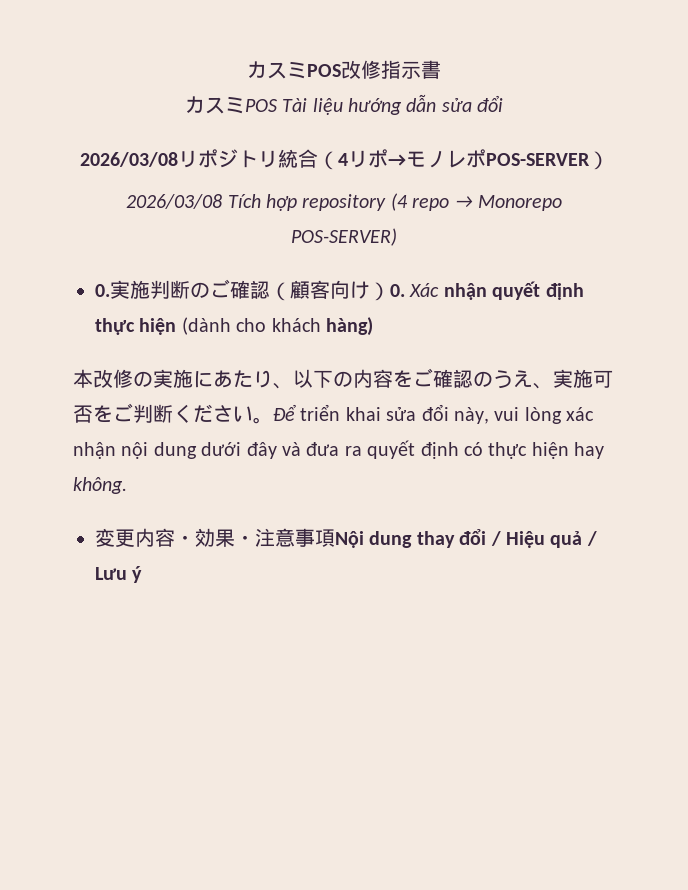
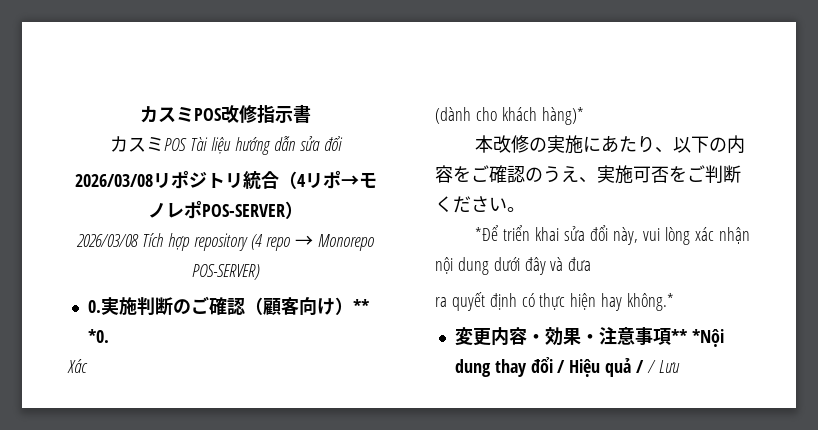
- 0.実施判断のご確認（顧客向け）0. Xác nhận quyết định thực hiện (dành cho khách hàng)
+ 0.実施判断のご確認（顧客向け）** *0.
+ Xác
+ (dành cho khách hàng)*
- 本改修の実施にあたり、以下の内容をご確認のうえ、実施可否をご判断ください。Để triển khai sửa đổi này, vui lòng xác nhận nội dung dưới đây và đưa ra quyết định có thực hiện hay không.
+ 本改修の実施にあたり、以下の内容をご確認のうえ、実施可否をご判断ください。
+ *Để triển khai sửa đổi này, vui lòng xác nhận nội dung dưới đây và đưa
+ ra quyết định có thực hiện hay không.*
- 変更内容・効果・注意事項Nội dung thay đổi / Hiệu quả / Lưu ý
+ 変更内容・効果・注意事項** *Nội dung thay đổi / Hiệu quả / / Lưu

